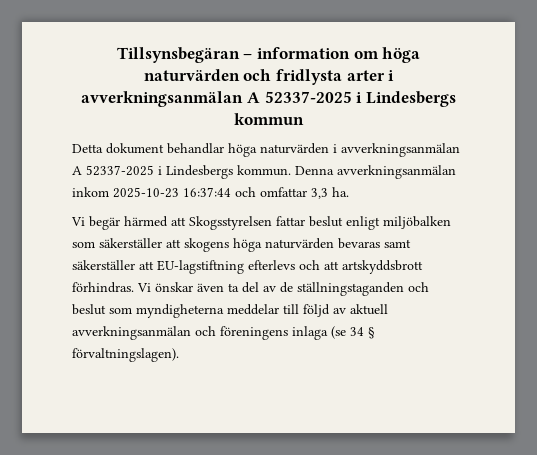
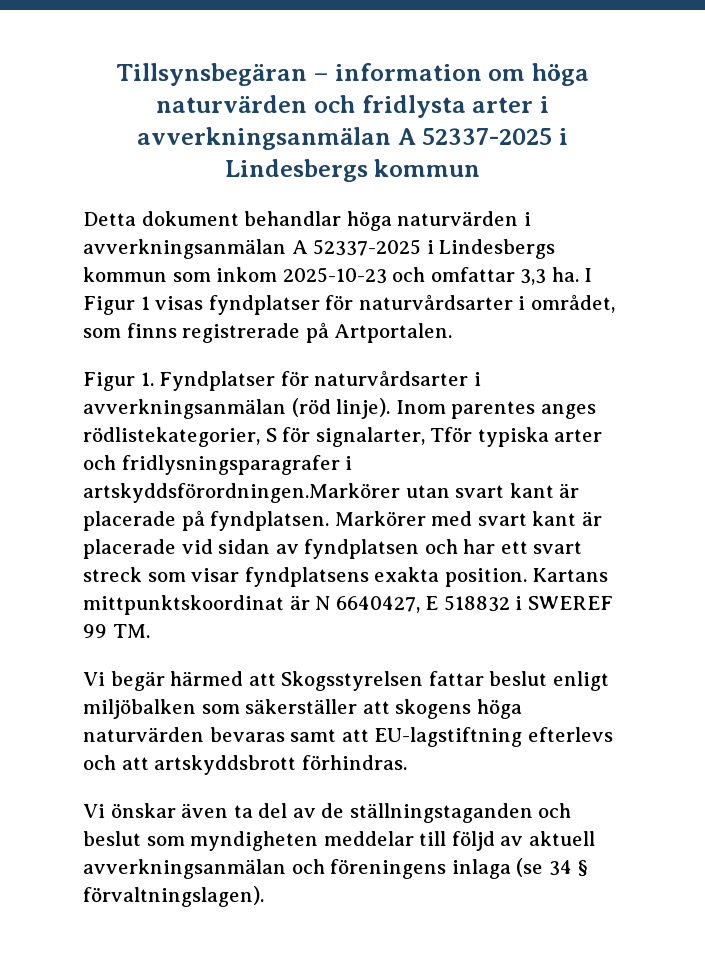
- Detta dokument behandlar höga naturvärden i avverkningsanmälan A 52337-2025 i Lindesbergs kommun. Denna avverkningsanmälan inkom 2025-10-23 16:37:44 och omfattar 3,3 ha.
+ Detta dokument behandlar höga naturvärden i avverkningsanmälan A 52337-2025 i Lindesbergs kommun som inkom 2025-10-23 och omfattar 3,3 ha. I Figur 1 visas fyndplatser för naturvårdsarter i området, som finns registrerade på Artportalen.
+ Figur 1. Fyndplatser för naturvårdsarter i avverkningsanmälan (röd linje). Inom parentes anges rödlistekategorier, S för signalarter, Tför typiska arter och fridlysningsparagrafer i artskyddsförordningen.Markörer utan svart kant är placerade på fyndplatsen. Markörer med svart kant är placerade vid sidan av fyndplatsen och har ett svart streck som visar fyndplatsens exakta position. Kartans mittpunktskoordinat är N 6640427, E 518832 i SWEREF 99 TM.
- Vi begär härmed att Skogsstyrelsen fattar beslut enligt miljöbalken som säkerställer att skogens höga naturvärden bevaras samt säkerställer att EU-lagstiftning efterlevs och att artskyddsbrott förhindras. Vi önskar även ta del av de ställningstaganden och beslut som myndigheterna meddelar till följd av aktuell avverkningsanmälan och föreningens inlaga (se 34 § förvaltningslagen).
+ Vi begär härmed att Skogsstyrelsen fattar beslut enligt miljöbalken som säkerställer att skogens höga naturvärden bevaras samt att EU-lagstiftning efterlevs och att artskyddsbrott förhindras.
+ Vi önskar även ta del av de ställningstaganden och beslut som myndigheten meddelar till följd av aktuell avverkningsanmälan och föreningens inlaga (se 34 § förvaltningslagen).

